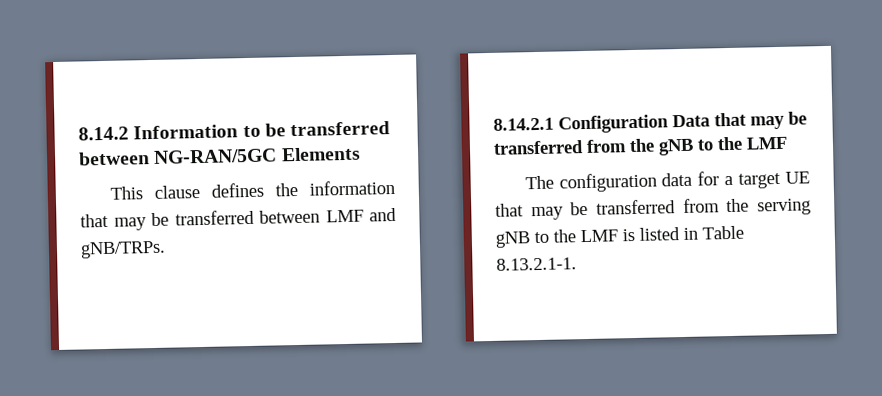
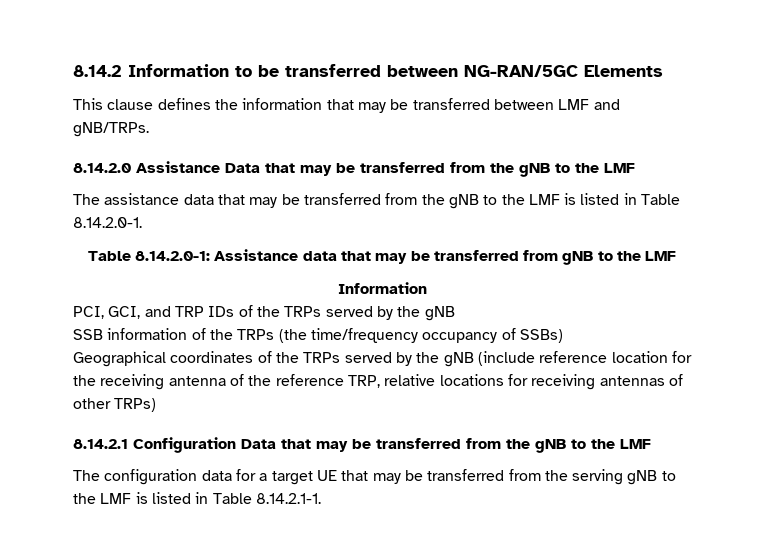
+ 8.14.2.0 Assistance Data that may be transferred from the gNB to the LMF
+ The assistance data that may be transferred from the gNB to the LMF is listed in Table 8.14.2.0-1.
+ Table 8.14.2.0-1: Assistance data that may be transferred from gNB to the LMF
+ Information
+ PCI, GCI, and TRP IDs of the TRPs served by the gNB
+ SSB information of the TRPs (the time/frequency occupancy of SSBs)
+ Geographical coordinates of the TRPs served by the gNB (include reference location for the receiving antenna of the reference TRP, relative locations for receiving antennas of other TRPs)
- The configuration data for a target UE that may be transferred from the serving gNB to the LMF is listed in Table 8.13.2.1-1.
+ The configuration data for a target UE that may be transferred from the serving gNB to the LMF is listed in Table 8.14.2.1-1.

